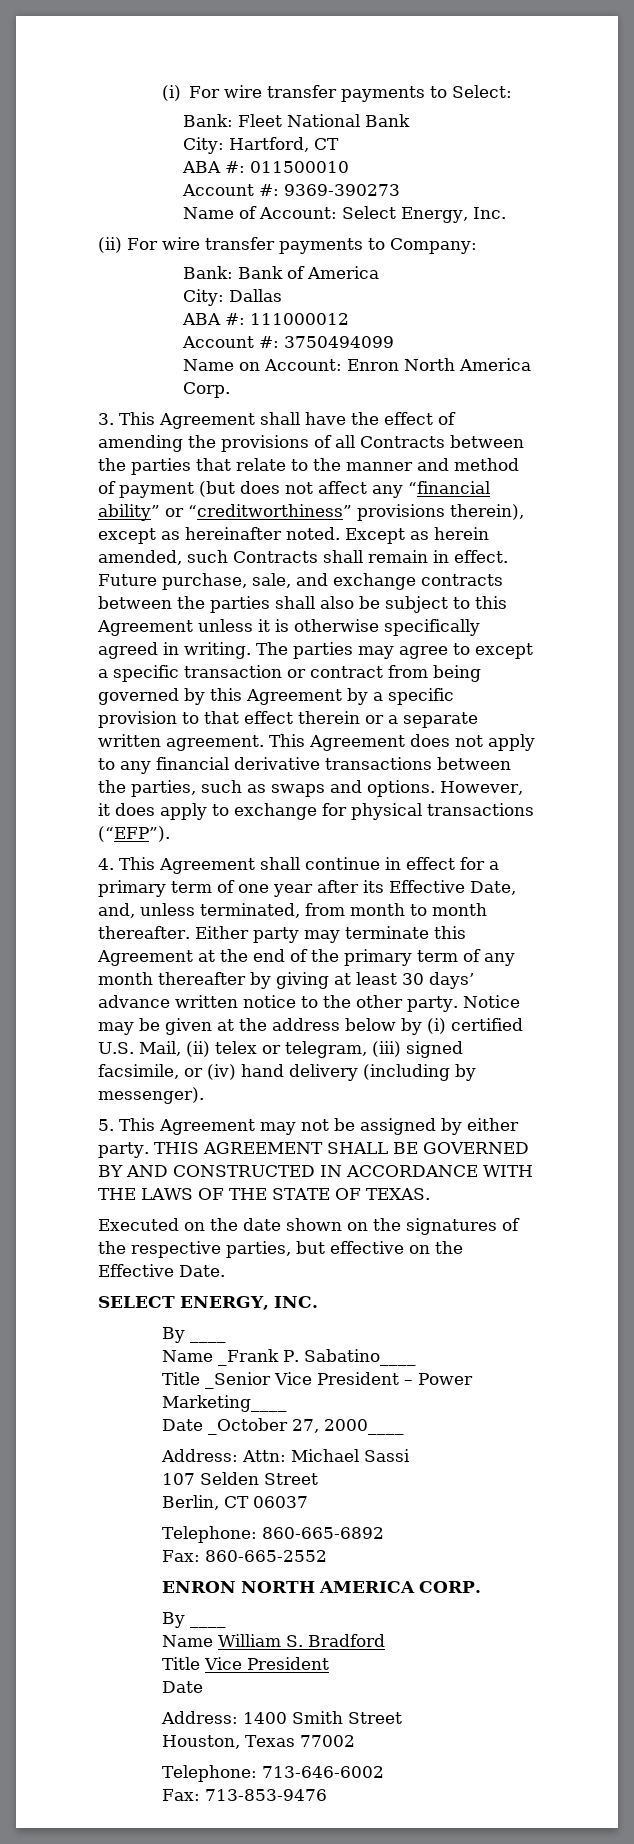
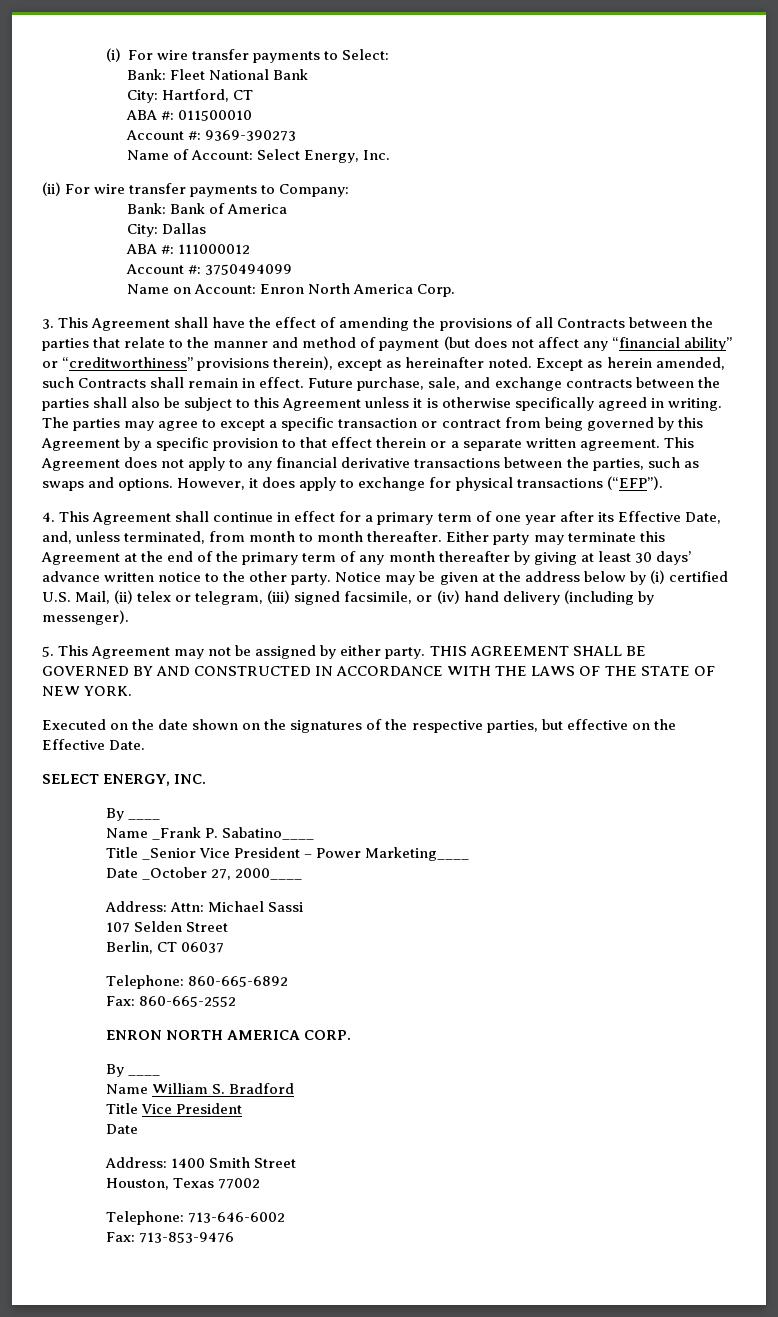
- THIS AGREEMENT SHALL BE GOVERNED BY AND CONSTRUCTED IN ACCORDANCE WITH THE LAWS OF THE STATE OF TEXAS.
+ THIS AGREEMENT SHALL BE GOVERNED BY AND CONSTRUCTED IN ACCORDANCE WITH THE LAWS OF THE STATE OF NEW YORK.

